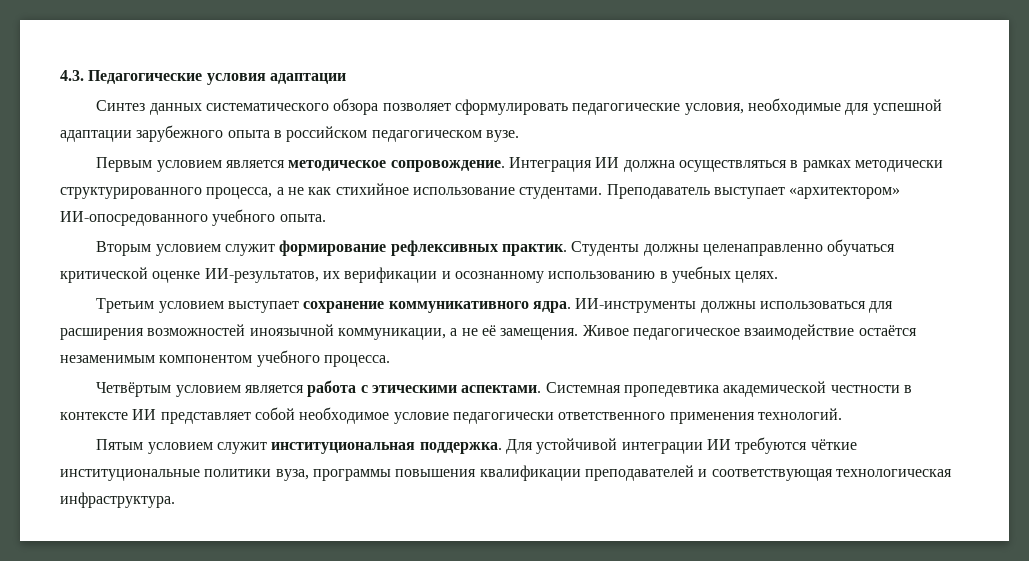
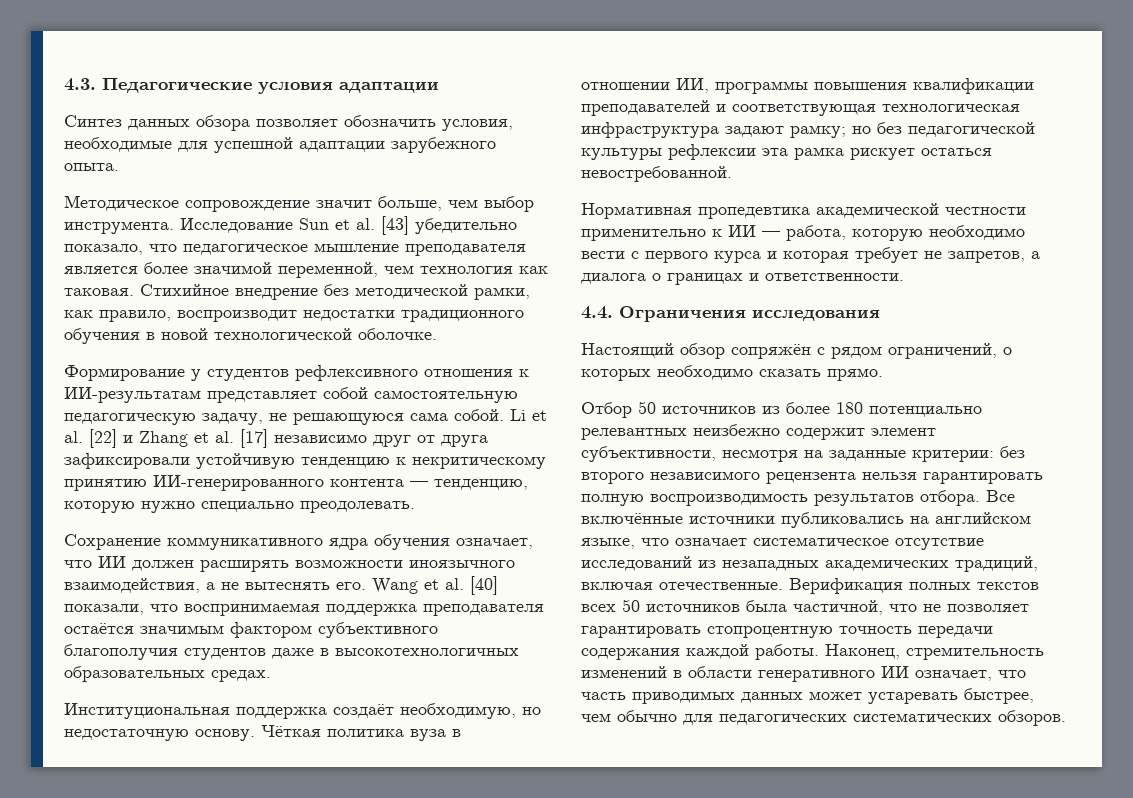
- Синтез данных систематического обзора позволяет сформулировать педагогические условия, необходимые для успешной адаптации зарубежного опыта в российском педагогическом вузе.
- Первым условием является методическое сопровождение. Интеграция ИИ должна осуществляться в рамках методически структурированного процесса, а не как стихийное использование студентами. Преподаватель выступает «архитектором» ИИ-опосредованного учебного опыта.
- Вторым условием служит формирование рефлексивных практик. Студенты должны целенаправленно обучаться критической оценке ИИ-результатов, их верификации и осознанному использованию в учебных целях.
- Третьим условием выступает сохранение коммуникативного ядра. ИИ-инструменты должны использоваться для расширения возможностей иноязычной коммуникации, а не её замещения. Живое педагогическое взаимодействие остаётся незаменимым компонентом учебного процесса.
- Четвёртым условием является работа с этическими аспектами. Системная пропедевтика академической честности в контексте ИИ представляет собой необходимое условие педагогически ответственного применения технологий.
- Пятым условием служит институциональная поддержка. Для устойчивой интеграции ИИ требуются чёткие институциональные политики вуза, программы повышения квалификации преподавателей и соответствующая технологическая инфраструктура.
+ Синтез данных обзора позволяет обозначить условия, необходимые для успешной адаптации зарубежного опыта.
+ Методическое сопровождение значит больше, чем выбор инструмента. Исследование Sun et al. [43] убедительно показало, что педагогическое мышление преподавателя является более значимой переменной, чем технология как таковая. Стихийное внедрение без методической рамки, как правило, воспроизводит недостатки традиционного обучения в новой технологической оболочке.
+ Формирование у студентов рефлексивного отношения к ИИ-результатам представляет собой самостоятельную педагогическую задачу, не решающуюся сама собой. Li et al. [22] и Zhang et al. [17] независимо друг от друга зафиксировали устойчивую тенденцию к некритическому принятию ИИ-генерированного контента — тенденцию, которую нужно специально преодолевать.
+ Сохранение коммуникативного ядра обучения означает, что ИИ должен расширять возможности иноязычного взаимодействия, а не вытеснять его. Wang et al. [40] показали, что воспринимаемая поддержка преподавателя остаётся значимым фактором субъективного благополучия студентов даже в высокотехнологичных образовательных средах.
+ Институциональная поддержка создаёт необходимую, но недостаточную основу. Чёткая политика вуза в отношении ИИ, программы повышения квалификации преподавателей и соответствующая технологическая инфраструктура задают рамку; но без педагогической культуры рефлексии эта рамка рискует остаться невостребованной.
+ Нормативная пропедевтика академической честности применительно к ИИ — работа, которую необходимо вести с первого курса и которая требует не запретов, а диалога о границах и ответственности.
+ 4.4. Ограничения исследования
+ Настоящий обзор сопряжён с рядом ограничений, о которых необходимо сказать прямо.
+ Отбор 50 источников из более 180 потенциально релевантных неизбежно содержит элемент субъективности, несмотря на заданные критерии: без второго независимого рецензента нельзя гарантировать полную воспроизводимость результатов отбора. Все включённые источники публиковались на английском языке, что означает систематическое отсутствие исследований из незападных академических традиций, включая отечественные. Верификация полных текстов всех 50 источников была частичной, что не позволяет гарантировать стопроцентную точность передачи содержания каждой работы. Наконец, стремительность изменений в области генеративного ИИ означает, что часть приводимых данных может устаревать быстрее, чем обычно для педагогических систематических обзоров.

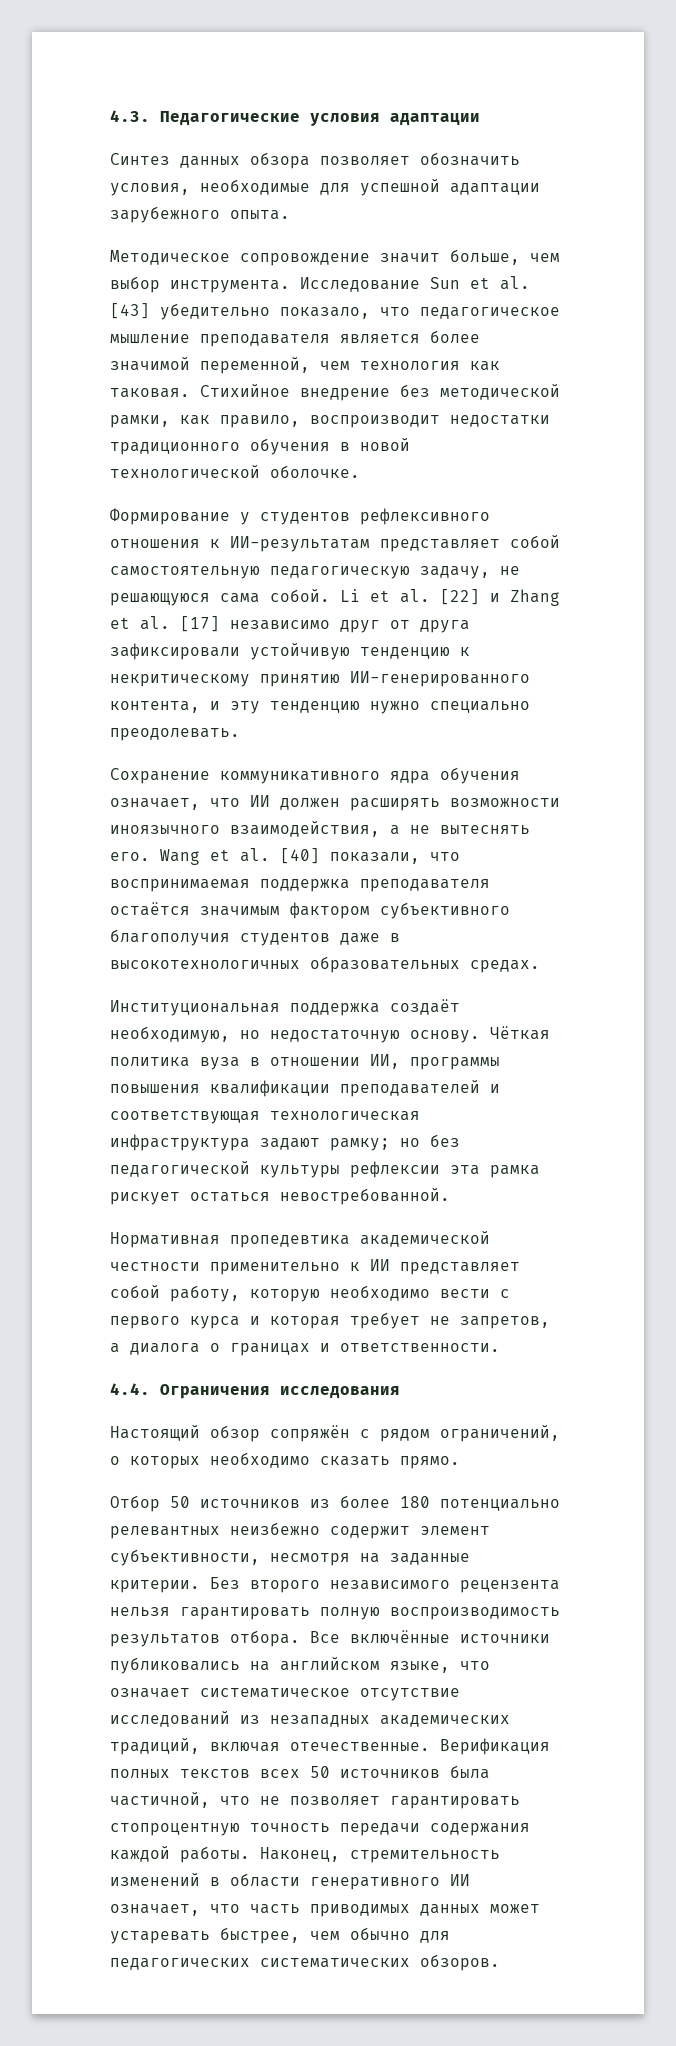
- Li et al. [22] и Zhang et al. [17] независимо друг от друга зафиксировали устойчивую тенденцию к некритическому принятию ИИ-генерированного контента — тенденцию, которую нужно специально преодолевать.
+ Li et al. [22] и Zhang et al. [17] независимо друг от друга зафиксировали устойчивую тенденцию к некритическому принятию ИИ-генерированного контента, и эту тенденцию нужно специально преодолевать.
- Нормативная пропедевтика академической честности применительно к ИИ — работа, которую необходимо вести с первого курса и которая требует не запретов, а диалога о границах и ответственности.
+ Нормативная пропедевтика академической честности применительно к ИИ представляет собой работу, которую необходимо вести с первого курса и которая требует не запретов, а диалога о границах и ответственности.
- Отбор 50 источников из более 180 потенциально релевантных неизбежно содержит элемент субъективности, несмотря на заданные критерии: без второго независимого рецензента нельзя гарантировать полную воспроизводимость результатов отбора.
+ Отбор 50 источников из более 180 потенциально релевантных неизбежно содержит элемент субъективности, несмотря на заданные критерии. Без второго независимого рецензента нельзя гарантировать полную воспроизводимость результатов отбора.

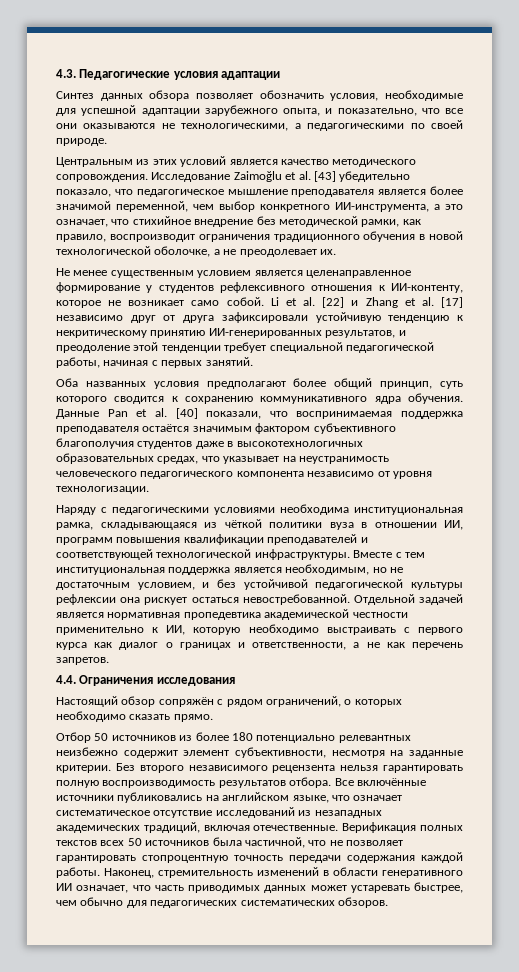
- Синтез данных обзора позволяет обозначить условия, необходимые для успешной адаптации зарубежного опыта.
- Методическое сопровождение значит больше, чем выбор инструмента. Исследование Sun et al. [43] убедительно показало, что педагогическое мышление преподавателя является более значимой переменной, чем технология как таковая. Стихийное внедрение без методической рамки, как правило, воспроизводит недостатки традиционного обучения в новой технологической оболочке.
- Формирование у студентов рефлексивного отношения к ИИ-результатам представляет собой самостоятельную педагогическую задачу, не решающуюся сама собой.
+ Синтез данных обзора позволяет обозначить условия, необходимые для успешной адаптации зарубежного опыта, и показательно, что все они оказываются не технологическими, а педагогическими по своей природе.
+ Центральным из этих условий является качество методического сопровождения. Исследование Zaimoğlu et al. [43] убедительно показало, что педагогическое мышление преподавателя является более значимой переменной, чем выбор конкретного ИИ-инструмента, а это означает, что стихийное внедрение без методической рамки, как правило, воспроизводит ограничения традиционного обучения в новой технологической оболочке, а не преодолевает их.
+ Не менее существенным условием является целенаправленное формирование у студентов рефлексивного отношения к ИИ-контенту, которое не возникает само собой.
- Li et al. [22] и Zhang et al. [17] независимо друг от друга зафиксировали устойчивую тенденцию к некритическому принятию ИИ-генерированного контента, и эту тенденцию нужно специально преодолевать.
- Сохранение коммуникативного ядра обучения означает, что ИИ должен расширять возможности иноязычного взаимодействия, а не вытеснять его. Wang et al. [40] показали, что воспринимаемая поддержка преподавателя остаётся значимым фактором субъективного благополучия студентов даже в высокотехнологичных образовательных средах.
- Институциональная поддержка создаёт необходимую, но недостаточную основу. Чёткая политика вуза в отношении ИИ, программы повышения квалификации преподавателей и соответствующая технологическая инфраструктура задают рамку; но без педагогической культуры рефлексии эта рамка рискует остаться невостребованной.
- Нормативная пропедевтика академической честности применительно к ИИ представляет собой работу, которую необходимо вести с первого курса и которая требует не запретов, а диалога о границах и ответственности.
+ Li et al. [22] и Zhang et al. [17] независимо друг от друга зафиксировали устойчивую тенденцию к некритическому принятию ИИ-генерированных результатов, и преодоление этой тенденции требует специальной педагогической работы, начиная с первых занятий.
+ Оба названных условия предполагают более общий принцип, суть которого сводится к сохранению коммуникативного ядра обучения. Данные Pan et al. [40] показали, что воспринимаемая поддержка преподавателя остаётся значимым фактором субъективного благополучия студентов даже в высокотехнологичных образовательных средах, что указывает на неустранимость человеческого педагогического компонента независимо от уровня технологизации.
+ Наряду с педагогическими условиями необходима институциональная рамка, складывающаяся из чёткой политики вуза в отношении ИИ, программ повышения квалификации преподавателей и соответствующей технологической инфраструктуры. Вместе с тем институциональная поддержка является необходимым, но не достаточным условием, и без устойчивой педагогической культуры рефлексии она рискует остаться невостребованной. Отдельной задачей является нормативная пропедевтика академической честности применительно к ИИ, которую необходимо выстраивать с первого курса как диалог о границах и ответственности, а не как перечень запретов.

